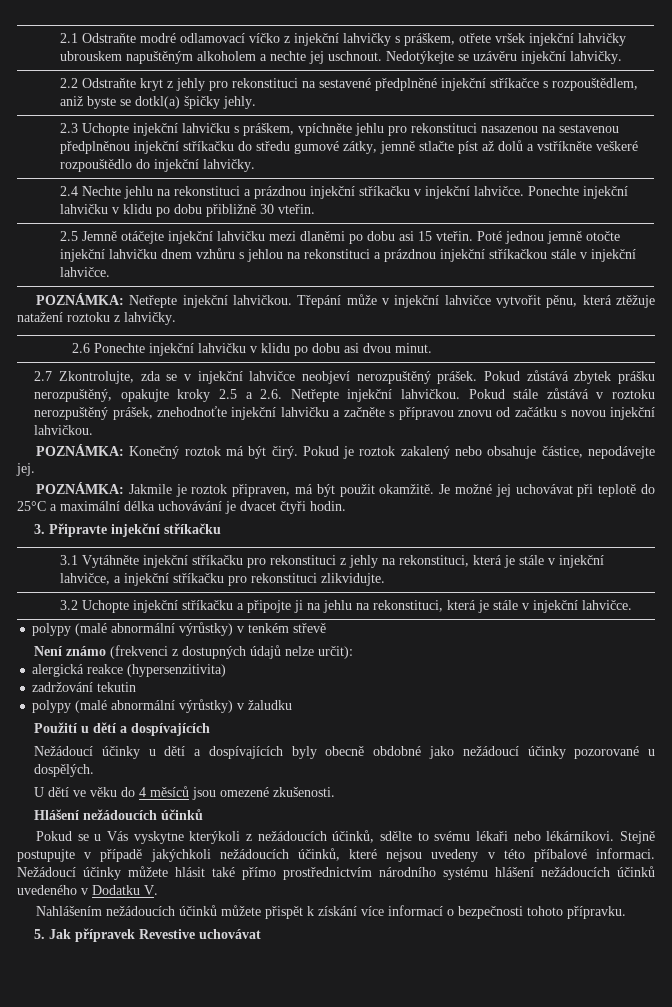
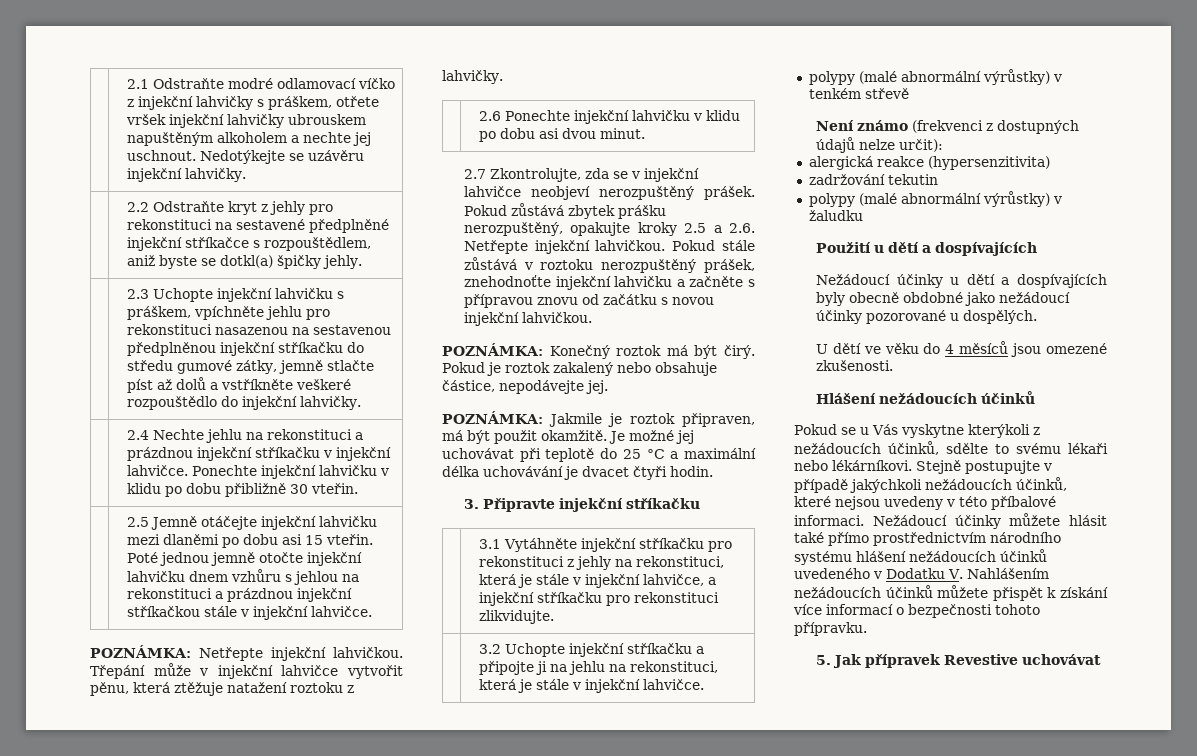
- Je možné jej uchovávat při teplotě do 25°C a maximální délka uchovávání je dvacet čtyři hodin.
+ Je možné jej uchovávat při teplotě do 25 °C a maximální délka uchovávání je dvacet čtyři hodin.
- Nežádoucí účinky můžete hlásit také přímo prostřednictvím národního systému hlášení nežádoucích účinků uvedeného v Dodatku V.
- Nahlášením nežádoucích účinků můžete přispět k získání více informací o bezpečnosti tohoto přípravku.
+ Nežádoucí účinky můžete hlásit také přímo prostřednictvím národního systému hlášení nežádoucích účinků uvedeného v Dodatku V. Nahlášením nežádoucích účinků můžete přispět k získání více informací o bezpečnosti tohoto přípravku.

